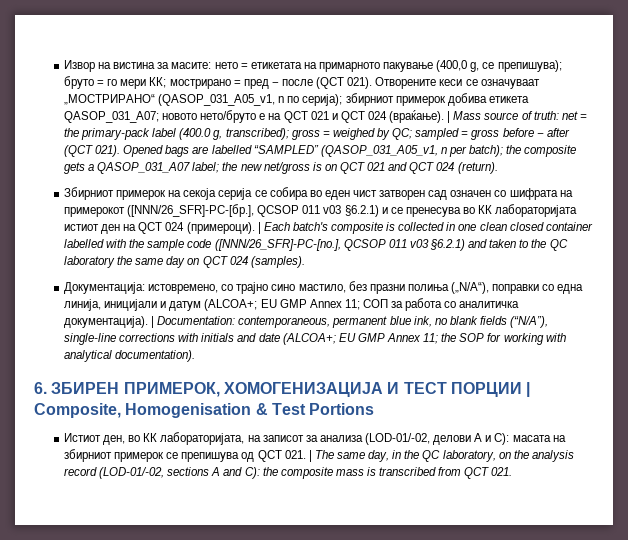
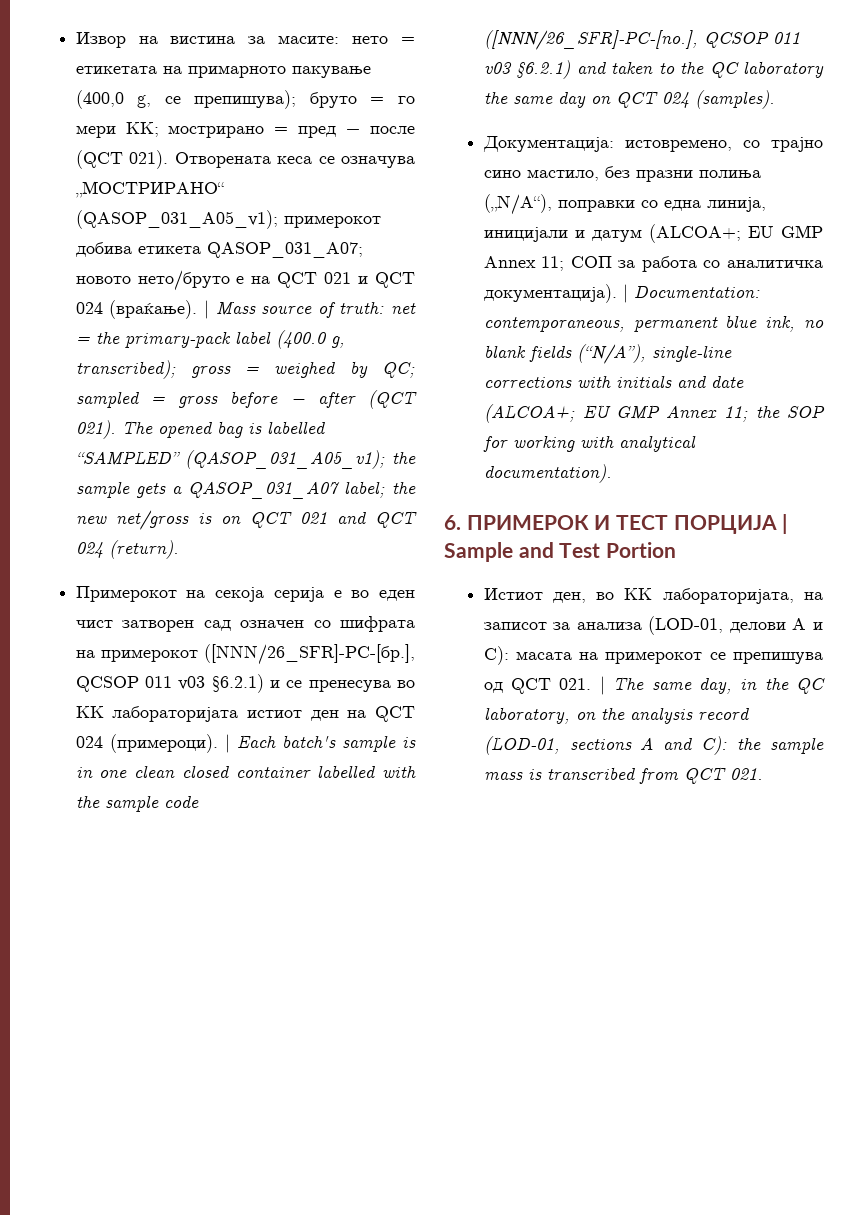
- Отворените кеси се означуваат „МОСТРИРАНО“ (QASOP_031_A05_v1, n по серија); збирниот примерок добива етикета QASOP_031_A07; новото нето/бруто е на QCT 021 и QCT 024 (враќање).
+ Отворената кеса се означува „МОСТРИРАНО“ (QASOP_031_A05_v1); примерокот добива етикета QASOP_031_A07; новото нето/бруто е на QCT 021 и QCT 024 (враќање).
- Opened bags are labelled “SAMPLED” (QASOP_031_A05_v1, n per batch); the composite gets a QASOP_031_A07 label; the new net/gross is on QCT 021 and QCT 024 (return).
+ The opened bag is labelled “SAMPLED” (QASOP_031_A05_v1); the sample gets a QASOP_031_A07 label; the new net/gross is on QCT 021 and QCT 024 (return).
- Збирниот примерок на секоја серија се собира во еден чист затворен сад означен со шифрата на примерокот ([NNN/26_SFR]-PC-[бр.], QCSOP 011 v03 §6.2.1) и се пренесува во КК лабораторијата истиот ден на QCT 024 (примероци).
+ Примерокот на секоја серија е во еден чист затворен сад означен со шифрата на примерокот ([NNN/26_SFR]-PC-[бр.], QCSOP 011 v03 §6.2.1) и се пренесува во КК лабораторијата истиот ден на QCT 024 (примероци).
- | Each batch's composite is collected in one clean closed container labelled with the sample code ([NNN/26_SFR]-PC-[no.], QCSOP 011 v03 §6.2.1) and taken to the QC laboratory the same day on QCT 024 (samples).
+ | Each batch's sample is in one clean closed container labelled with the sample code ([NNN/26_SFR]-PC-[no.], QCSOP 011 v03 §6.2.1) and taken to the QC laboratory the same day on QCT 024 (samples).
- 6. ЗБИРЕН ПРИМЕРОК, ХОМОГЕНИЗАЦИЈА И ТЕСТ ПОРЦИИ | Composite, Homogenisation & Test Portions
+ 6. ПРИМЕРОК И ТЕСТ ПОРЦИЈА | Sample and Test Portion
- Истиот ден, во КК лабораторијата, на записот за анализа (LOD-01/-02, делови A и C): масата на збирниот примерок се препишува од QCT 021. | The same day, in the QC laboratory, on the analysis record (LOD-01/-02, sections A and C): the composite mass is transcribed from QCT 021.
+ Истиот ден, во КК лабораторијата, на записот за анализа (LOD-01, делови A и C): масата на примерокот се препишува од QCT 021. | The same day, in the QC laboratory, on the analysis record (LOD-01, sections A and C): the sample mass is transcribed from QCT 021.

